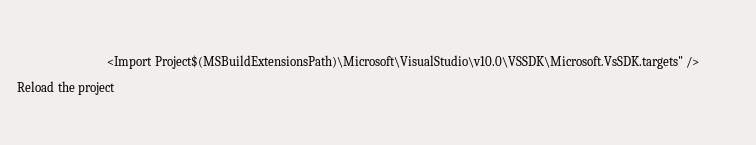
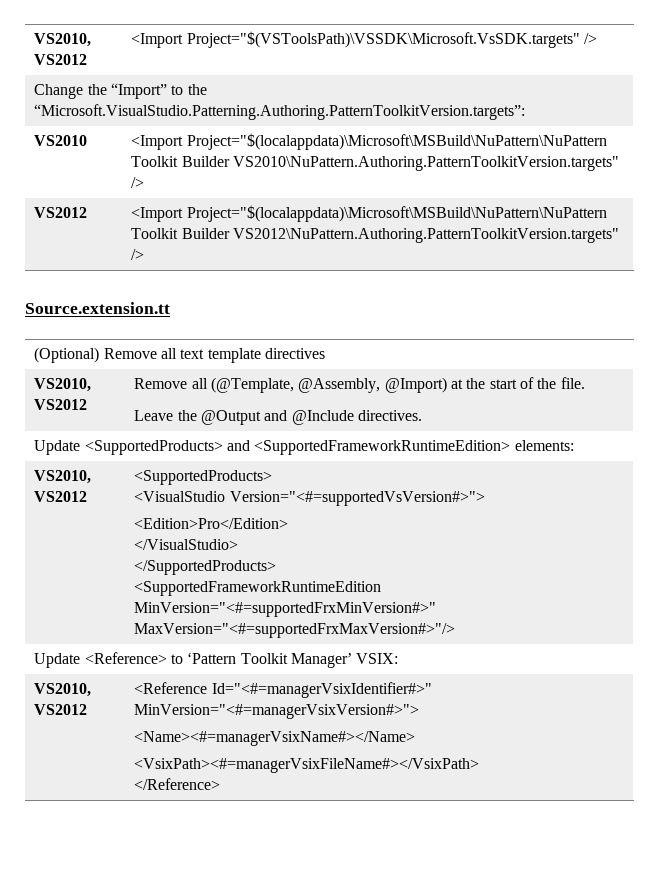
- <Import Project$(MSBuildExtensionsPath)\Microsoft\VisualStudio\v10.0\VSSDK\Microsoft.VsSDK.targets" />
- Reload the project
+ VS2010, VS2012 | <Import Project="$(VSToolsPath)\VSSDK\Microsoft.VsSDK.targets" />
+ Change the “Import” to the “Microsoft.VisualStudio.Patterning.Authoring.PatternToolkitVersion.targets”:
+ VS2010 | <Import Project="$(localappdata)\Microsoft\MSBuild\NuPattern\NuPattern Toolkit Builder VS2010\NuPattern.Authoring.PatternToolkitVersion.targets" />
+ VS2012 | <Import Project="$(localappdata)\Microsoft\MSBuild\NuPattern\NuPattern Toolkit Builder VS2012\NuPattern.Authoring.PatternToolkitVersion.targets" />
+ Source.extension.tt
+ (Optional) Remove all text template directives
+ VS2010, VS2012 | Remove all (@Template, @Assembly, @Import) at the start of the file.
+ Leave the @Output and @Include directives.
+ Update <SupportedProducts> and <SupportedFrameworkRuntimeEdition> elements:
+ VS2010, VS2012 | <SupportedProducts>
+ <VisualStudio Version="<#=supportedVsVersion#>">
+ <Edition>Pro</Edition>
+ </VisualStudio>
+ </SupportedProducts>
+ <SupportedFrameworkRuntimeEdition MinVersion="<#=supportedFrxMinVersion#>" MaxVersion="<#=supportedFrxMaxVersion#>"/>
+ Update <Reference> to ‘Pattern Toolkit Manager’ VSIX:
+ VS2010, VS2012 | <Reference Id="<#=managerVsixIdentifier#>" MinVersion="<#=managerVsixVersion#>">
+ <Name><#=managerVsixName#></Name>
+ <VsixPath><#=managerVsixFileName#></VsixPath>
+ </Reference>

